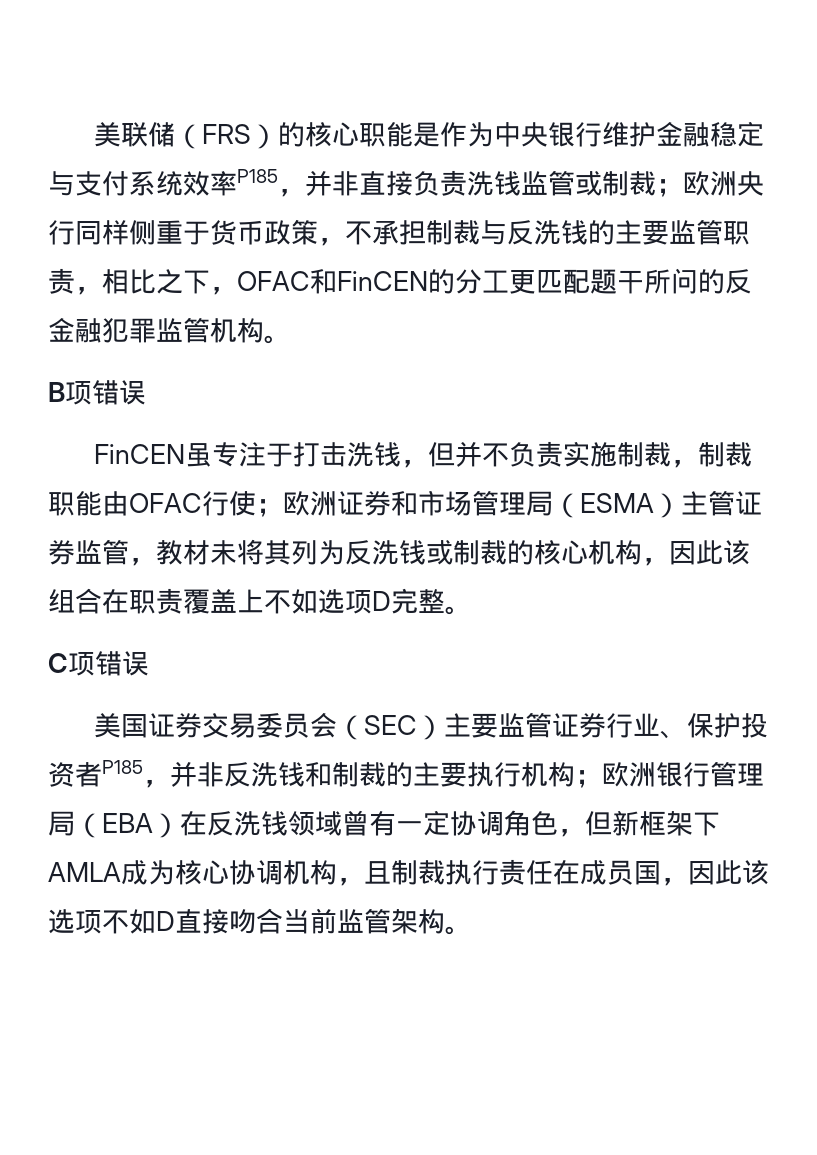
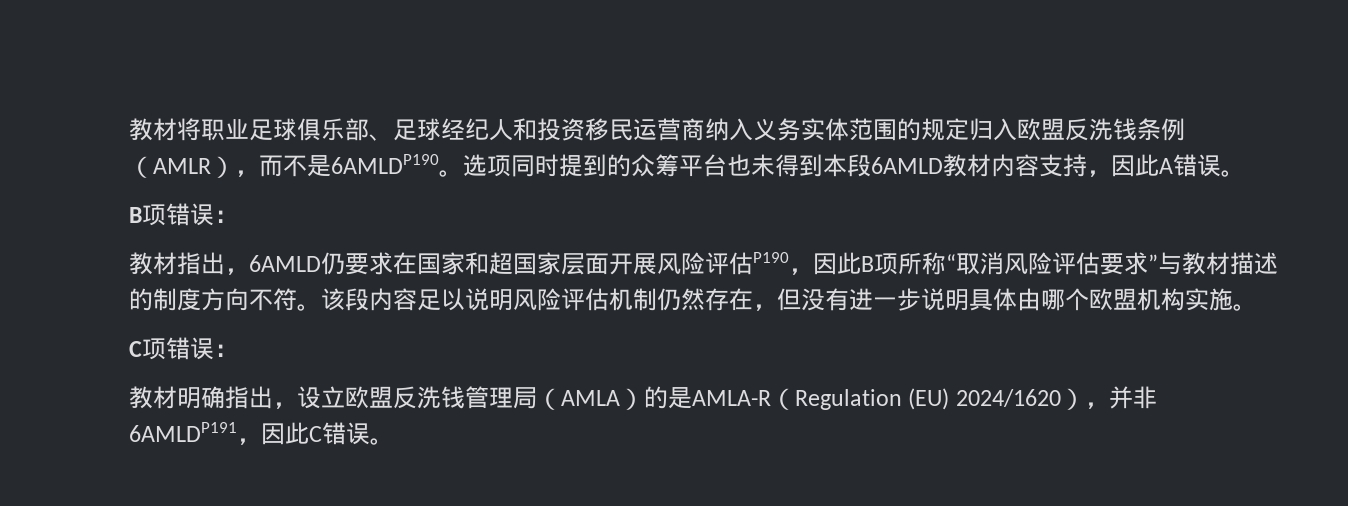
- 美联储（FRS）的核心职能是作为中央银行维护金融稳定与支付系统效率P185，并非直接负责洗钱监管或制裁；欧洲央行同样侧重于货币政策，不承担制裁与反洗钱的主要监管职责，相比之下，OFAC和FinCEN的分工更匹配题干所问的反金融犯罪监管机构。
- B项错误
- FinCEN虽专注于打击洗钱，但并不负责实施制裁，制裁职能由OFAC行使；欧洲证券和市场管理局（ESMA）主管证券监管，教材未将其列为反洗钱或制裁的核心机构，因此该组合在职责覆盖上不如选项D完整。
- C项错误
- 美国证券交易委员会（SEC）主要监管证券行业、保护投资者P185，并非反洗钱和制裁的主要执行机构；欧洲银行管理局（EBA）在反洗钱领域曾有一定协调角色，但新框架下AMLA成为核心协调机构，且制裁执行责任在成员国，因此该选项不如D直接吻合当前监管架构。
+ 教材将职业足球俱乐部、足球经纪人和投资移民运营商纳入义务实体范围的规定归入欧盟反洗钱条例（AMLR），而不是6AMLDP190。选项同时提到的众筹平台也未得到本段6AMLD教材内容支持，因此A错误。
+ B项错误：
+ 教材指出，6AMLD仍要求在国家和超国家层面开展风险评估P190，因此B项所称“取消风险评估要求”与教材描述的制度方向不符。该段内容足以说明风险评估机制仍然存在，但没有进一步说明具体由哪个欧盟机构实施。
+ C项错误：
+ 教材明确指出，设立欧盟反洗钱管理局（AMLA）的是AMLA-R（Regulation (EU) 2024/1620），并非6AMLDP191，因此C错误。

